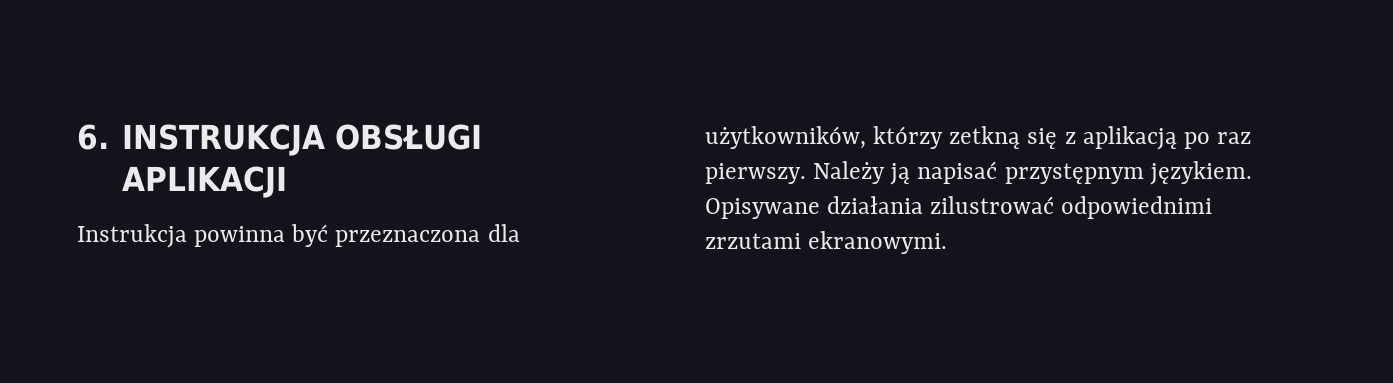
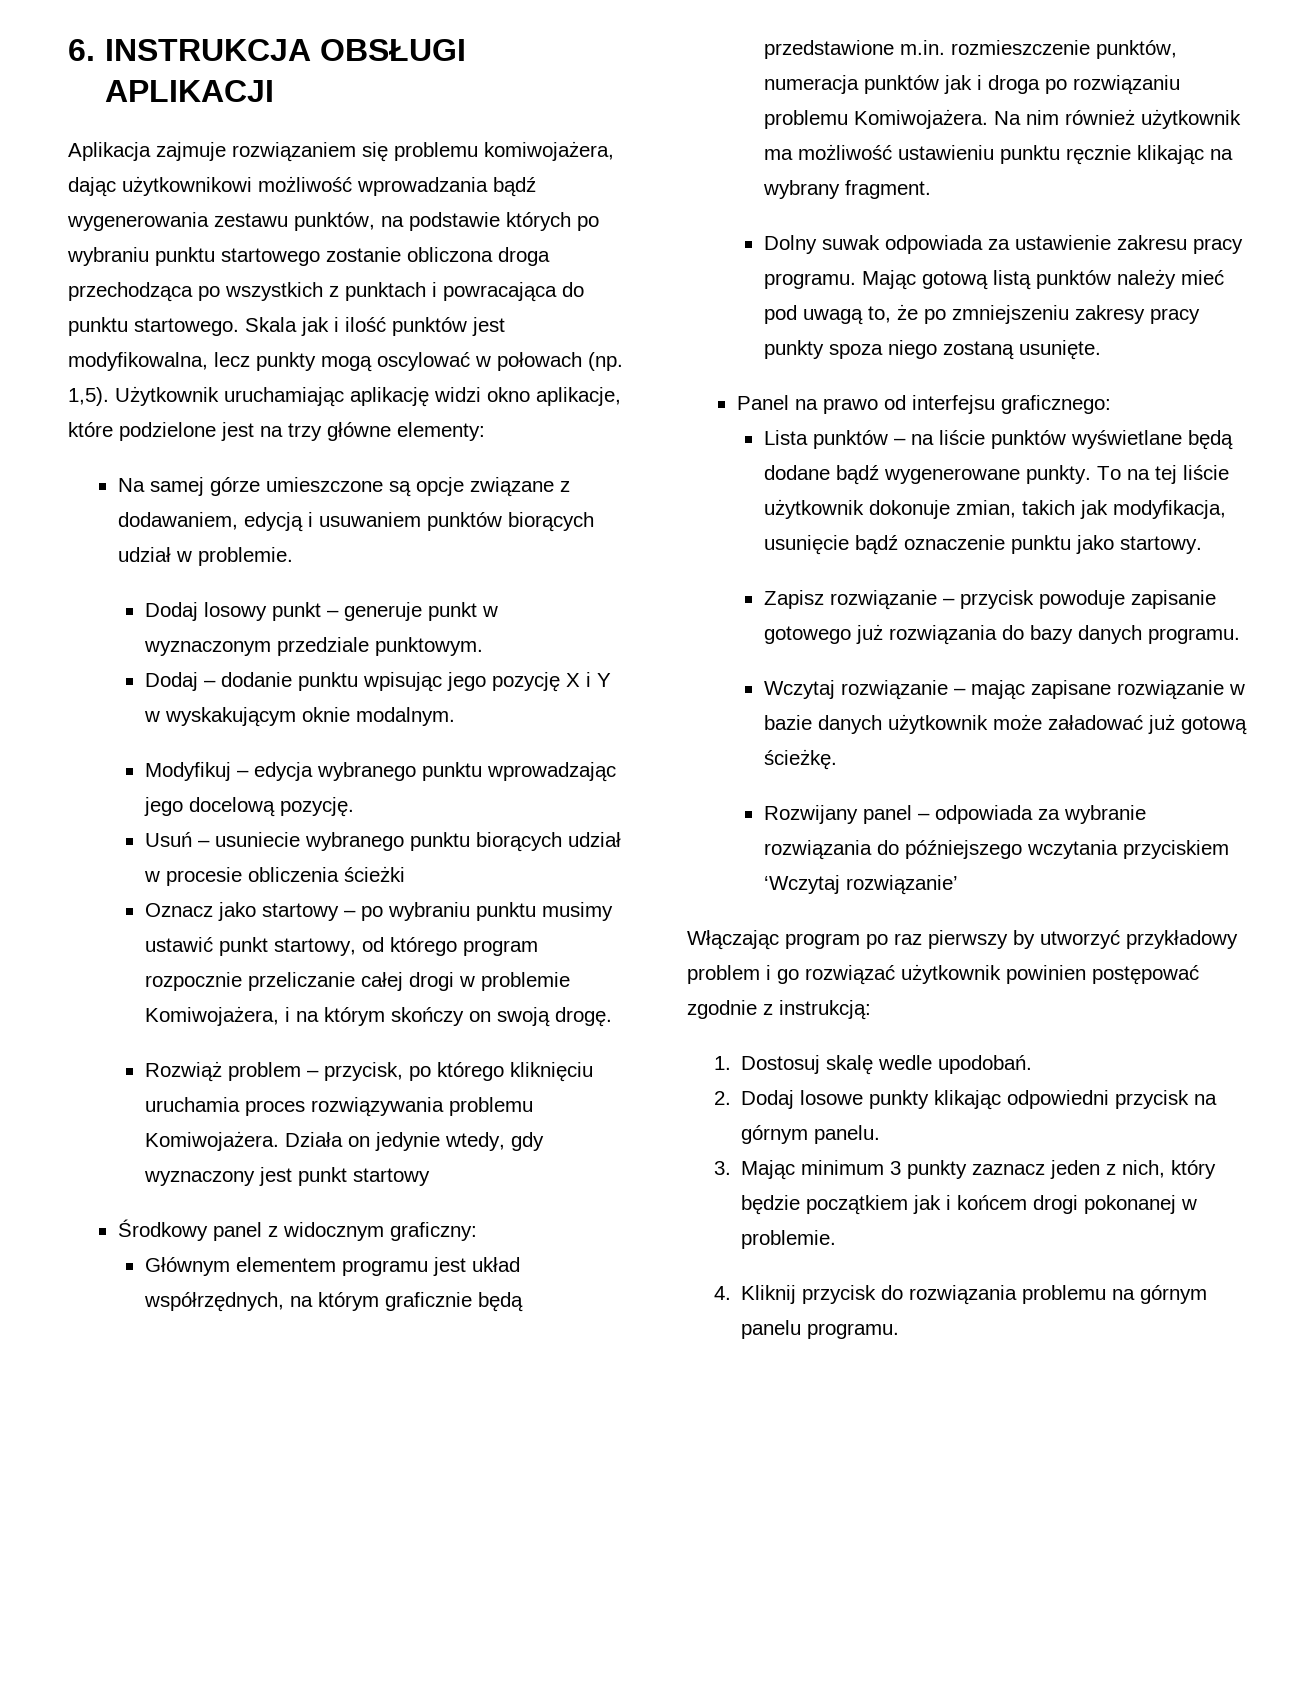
- Instrukcja powinna być przeznaczona dla użytkowników, którzy zetkną się z aplikacją po raz pierwszy. Należy ją napisać przystępnym językiem. Opisywane działania zilustrować odpowiednimi zrzutami ekranowymi.
+ Aplikacja zajmuje rozwiązaniem się problemu komiwojażera, dając użytkownikowi możliwość wprowadzania bądź wygenerowania zestawu punktów, na podstawie których po wybraniu punktu startowego zostanie obliczona droga przechodząca po wszystkich z punktach i powracająca do punktu startowego. Skala jak i ilość punktów jest modyfikowalna, lecz punkty mogą oscylować w połowach (np. 1,5). Użytkownik uruchamiając aplikację widzi okno aplikacje, które podzielone jest na trzy główne elementy:
+ Na samej górze umieszczone są opcje związane z dodawaniem, edycją i usuwaniem punktów biorących udział w problemie.
+ Dodaj losowy punkt – generuje punkt w wyznaczonym przedziale punktowym.
+ Dodaj – dodanie punktu wpisując jego pozycję X i Y w wyskakującym oknie modalnym.
+ Modyfikuj – edycja wybranego punktu wprowadzając jego docelową pozycję.
+ Usuń – usuniecie wybranego punktu biorących udział w procesie obliczenia ścieżki
+ Oznacz jako startowy – po wybraniu punktu musimy ustawić punkt startowy, od którego program rozpocznie przeliczanie całej drogi w problemie Komiwojażera, i na którym skończy on swoją drogę.
+ Rozwiąż problem – przycisk, po którego kliknięciu uruchamia proces rozwiązywania problemu Komiwojażera. Działa on jedynie wtedy, gdy wyznaczony jest punkt startowy
+ Środkowy panel z widocznym graficzny:
+ Głównym elementem programu jest układ współrzędnych, na którym graficznie będą przedstawione m.in. rozmieszczenie punktów, numeracja punktów jak i droga po rozwiązaniu problemu Komiwojażera. Na nim również użytkownik ma możliwość ustawieniu punktu ręcznie klikając na wybrany fragment.
+ Dolny suwak odpowiada za ustawienie zakresu pracy programu. Mając gotową listą punktów należy mieć pod uwagą to, że po zmniejszeniu zakresy pracy punkty spoza niego zostaną usunięte.
+ Panel na prawo od interfejsu graficznego:
+ Lista punktów – na liście punktów wyświetlane będą dodane bądź wygenerowane punkty. To na tej liście użytkownik dokonuje zmian, takich jak modyfikacja, usunięcie bądź oznaczenie punktu jako startowy.
+ Zapisz rozwiązanie – przycisk powoduje zapisanie gotowego już rozwiązania do bazy danych programu.
+ Wczytaj rozwiązanie – mając zapisane rozwiązanie w bazie danych użytkownik może załadować już gotową ścieżkę.
+ Rozwijany panel – odpowiada za wybranie rozwiązania do późniejszego wczytania przyciskiem ‘Wczytaj rozwiązanie’
+ Włączając program po raz pierwszy by utworzyć przykładowy problem i go rozwiązać użytkownik powinien postępować zgodnie z instrukcją:
+ 1. Dostosuj skalę wedle upodobań.
+ 2. Dodaj losowe punkty klikając odpowiedni przycisk na górnym panelu.
+ 3. Mając minimum 3 punkty zaznacz jeden z nich, który będzie początkiem jak i końcem drogi pokonanej w problemie.
+ 4. Kliknij przycisk do rozwiązania problemu na górnym panelu programu.

